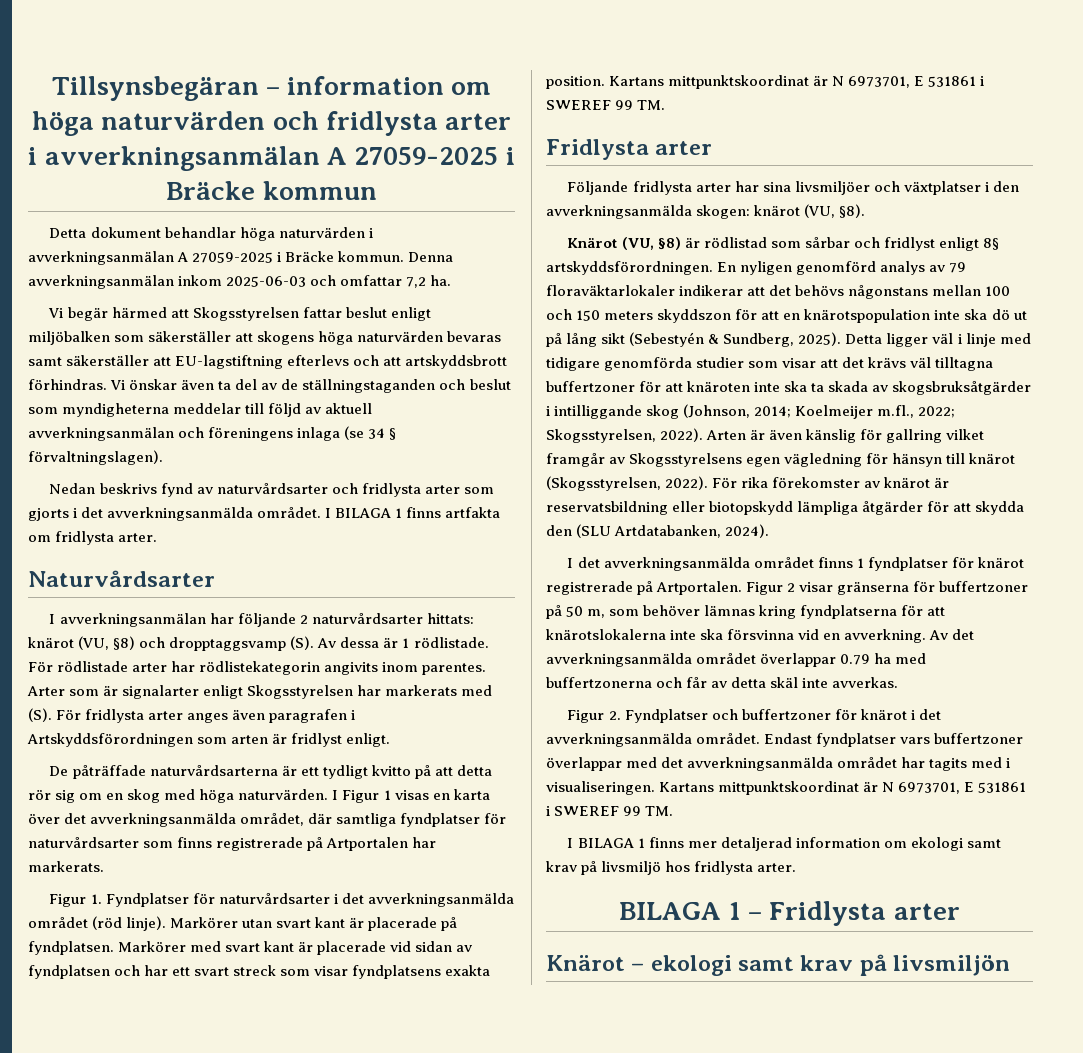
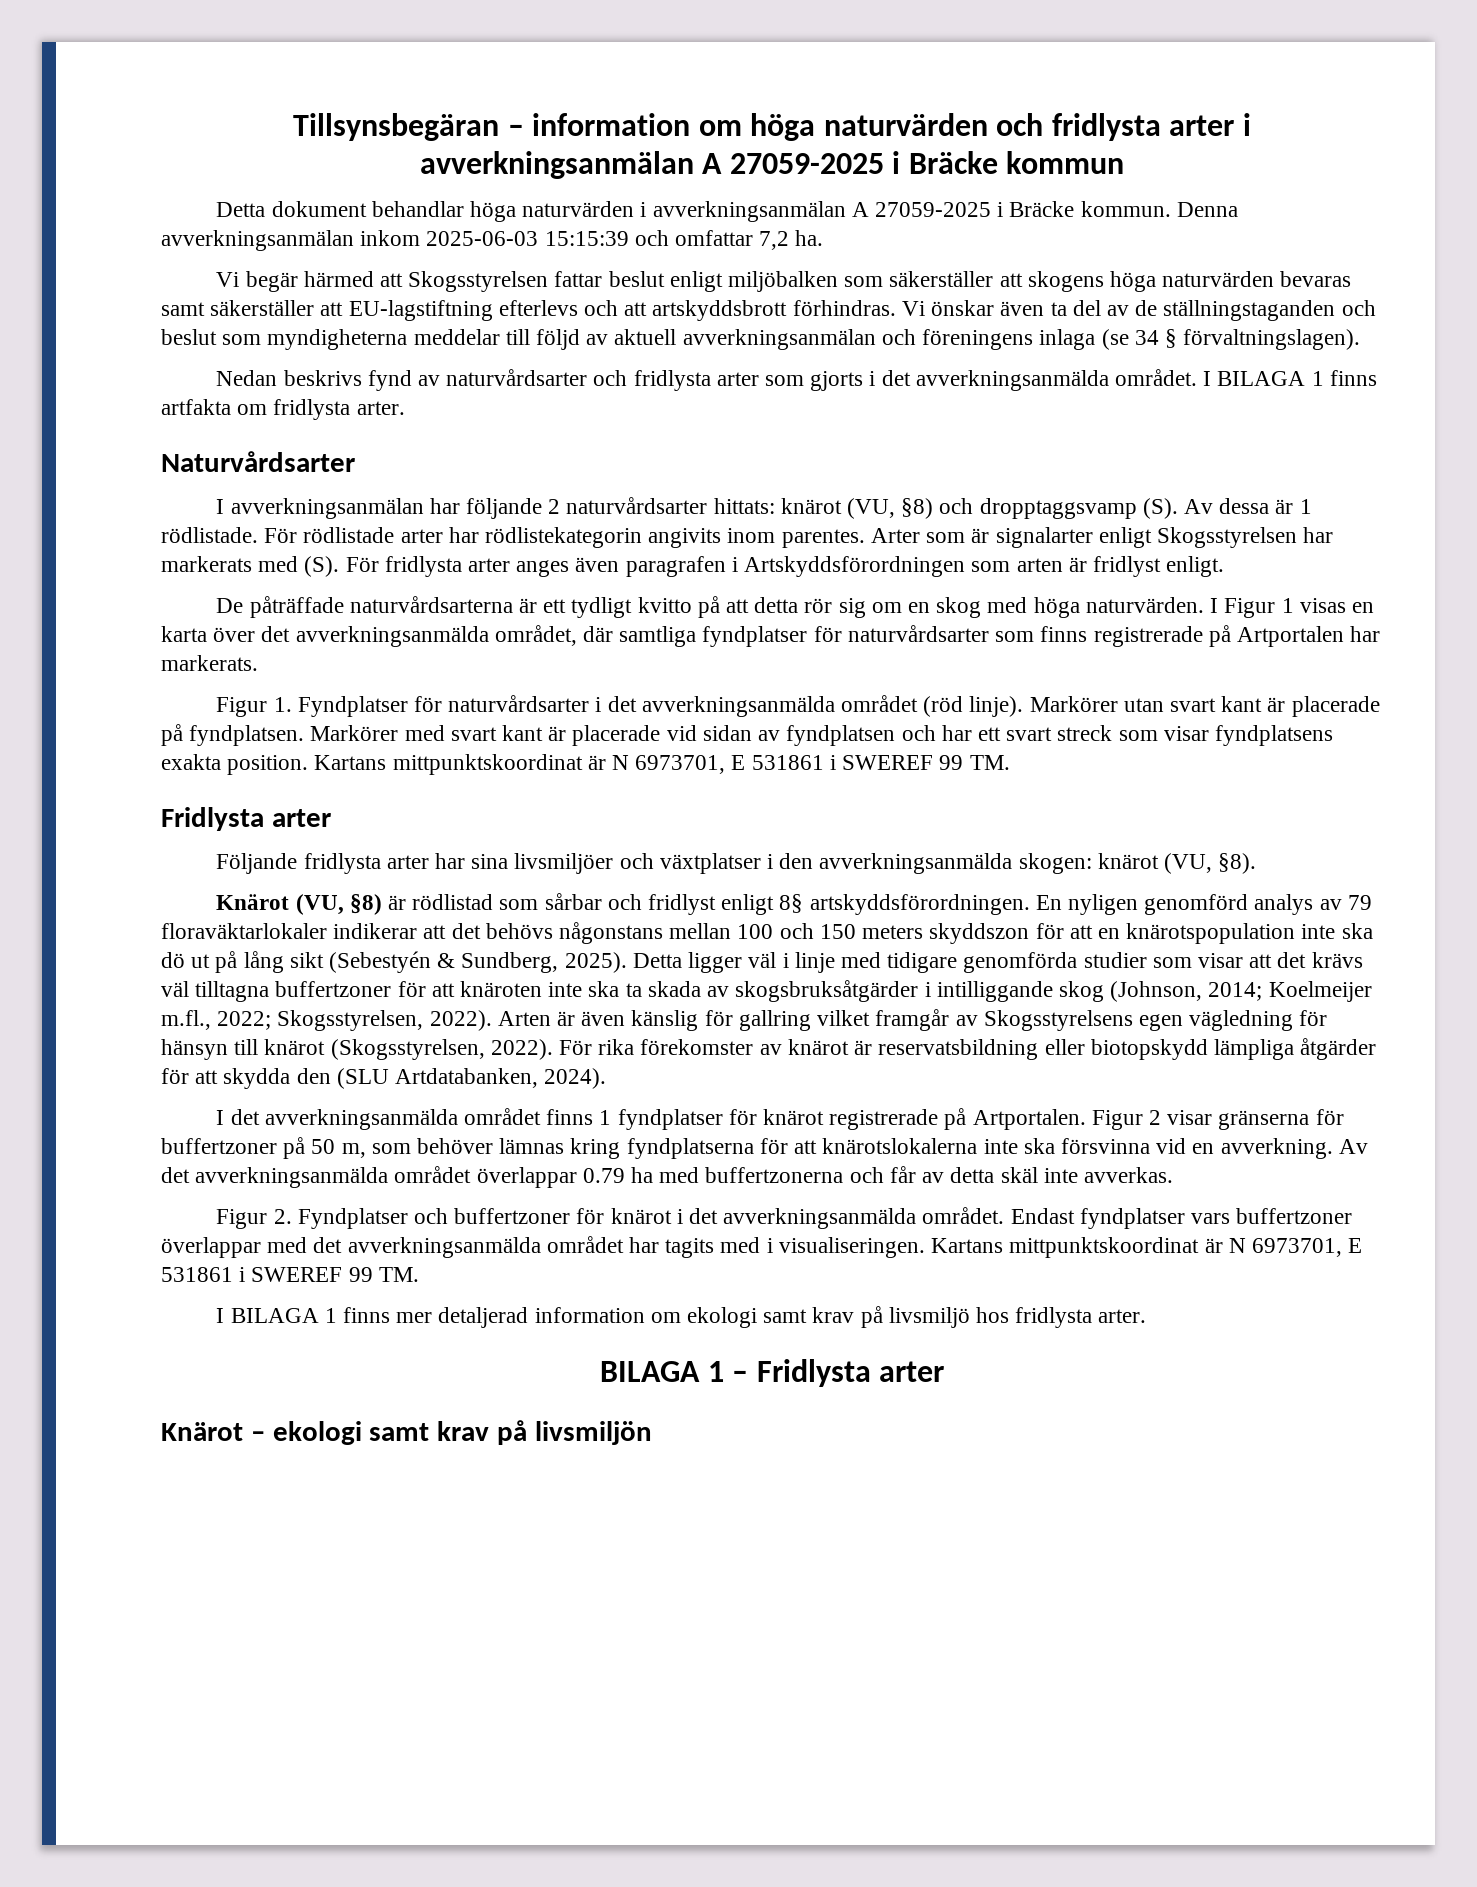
- Denna avverkningsanmälan inkom 2025-06-03 och omfattar 7,2 ha.
+ Denna avverkningsanmälan inkom 2025-06-03 15:15:39 och omfattar 7,2 ha.

